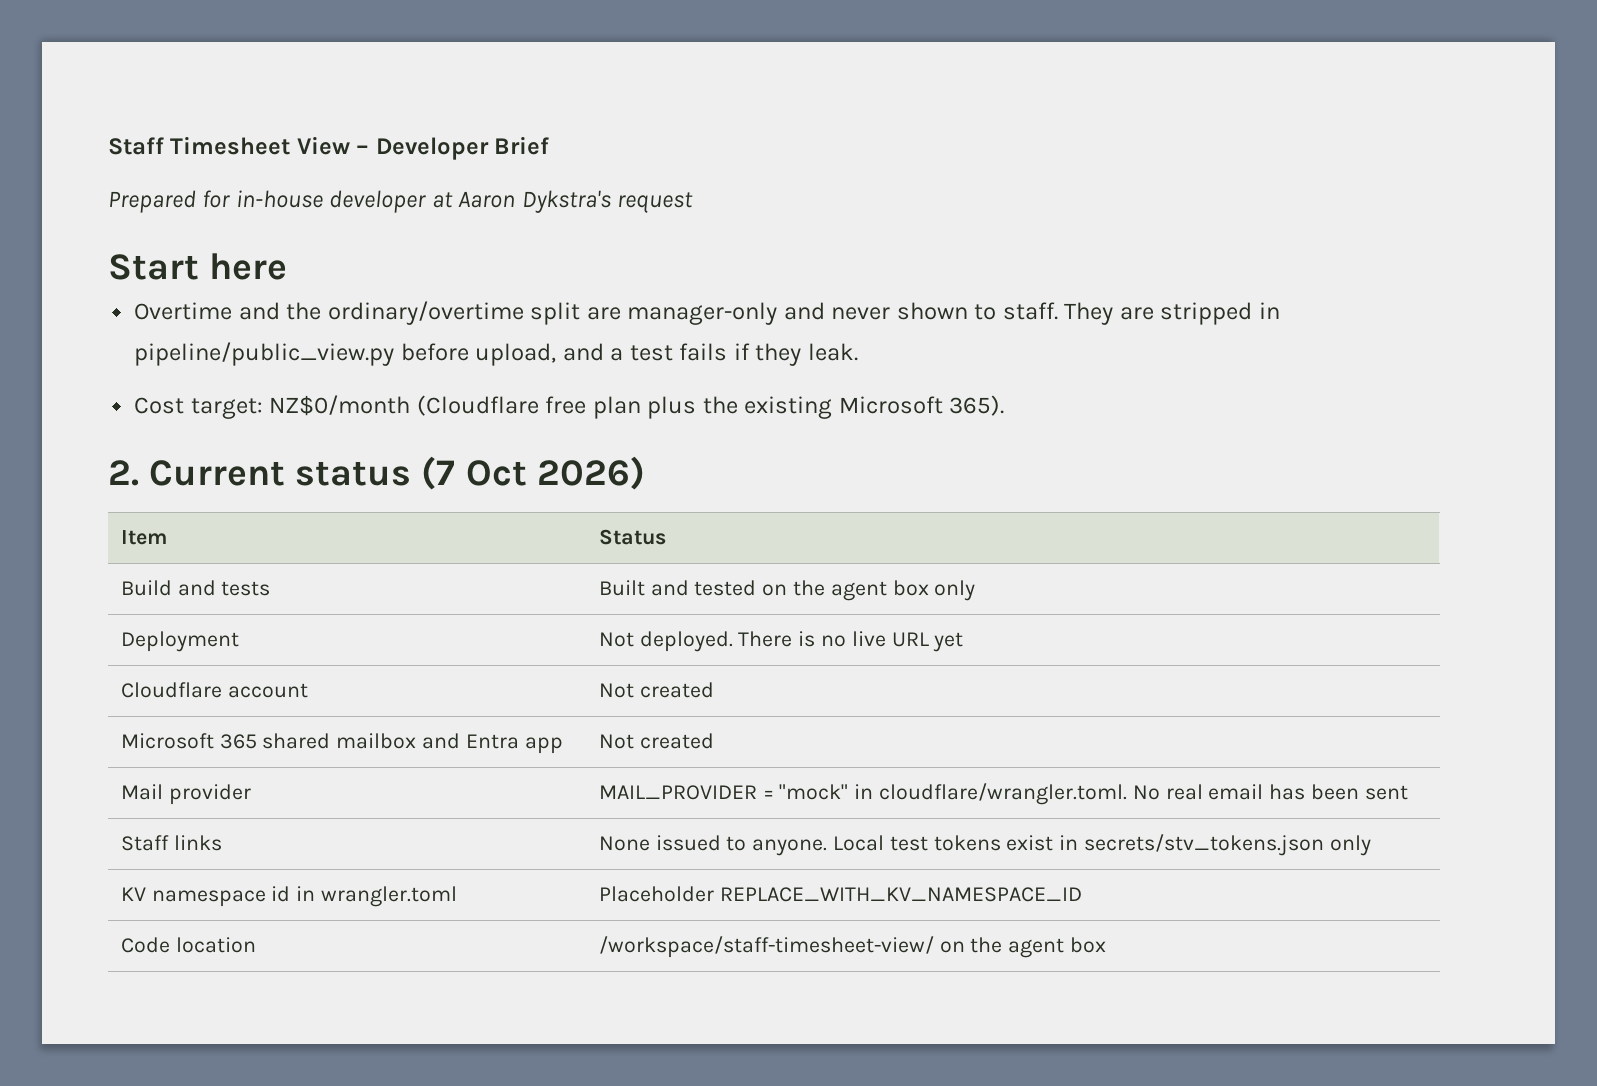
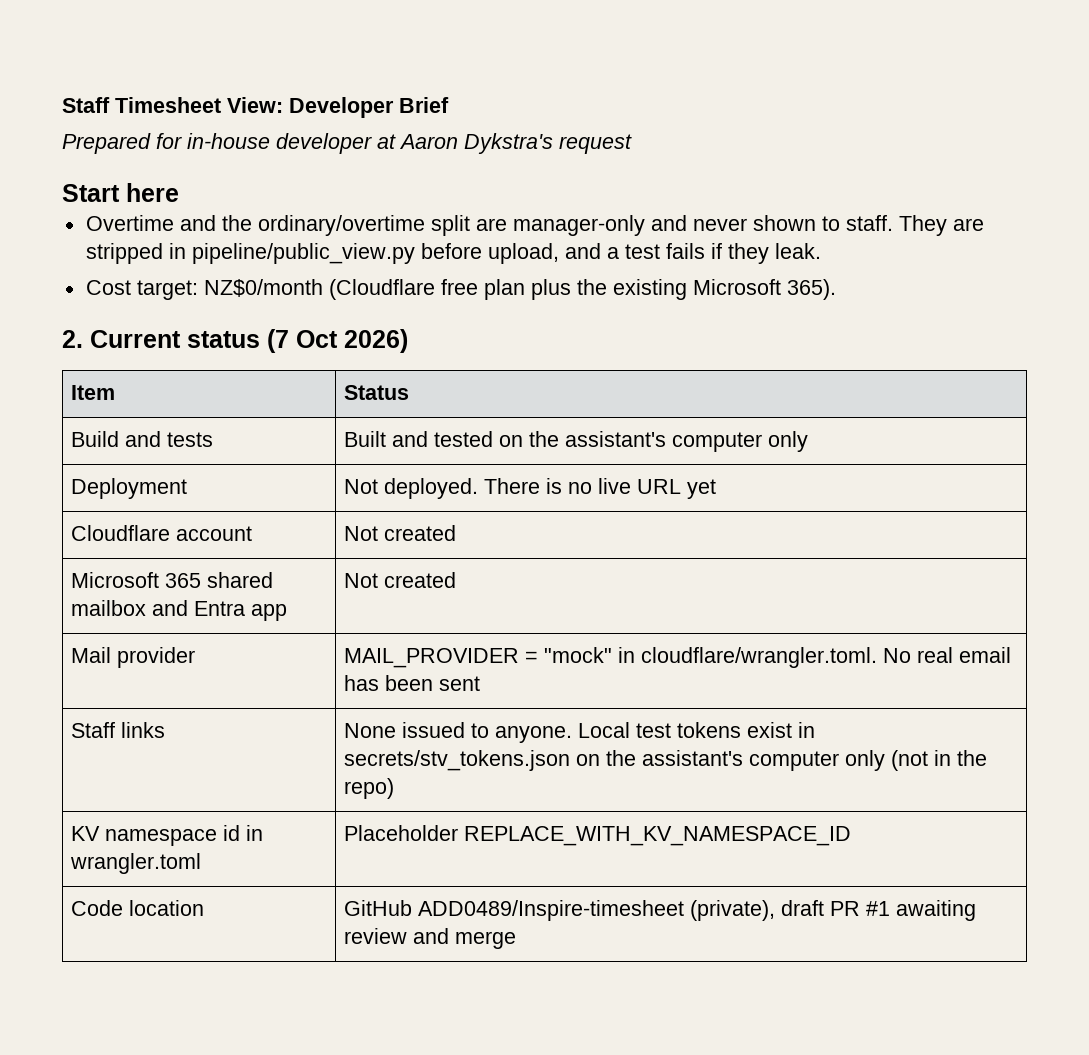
- Staff Timesheet View – Developer Brief
+ Staff Timesheet View: Developer Brief
- Build and tests | Built and tested on the agent box only
+ Build and tests | Built and tested on the assistant's computer only
- Staff links | None issued to anyone. Local test tokens exist in secrets/stv_tokens.json only
+ Staff links | None issued to anyone. Local test tokens exist in secrets/stv_tokens.json on the assistant's computer only (not in the repo)
- Code location | /workspace/staff-timesheet-view/ on the agent box
+ Code location | GitHub ADD0489/Inspire-timesheet (private), draft PR #1 awaiting review and merge

